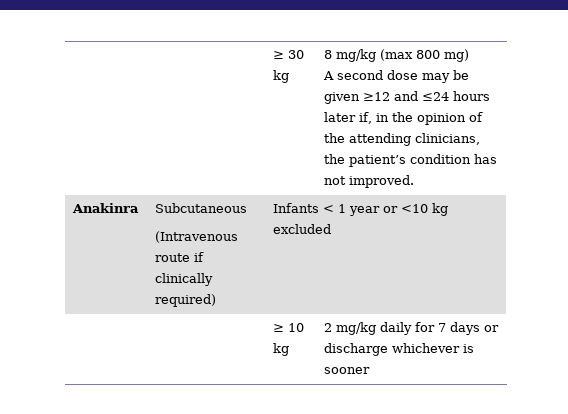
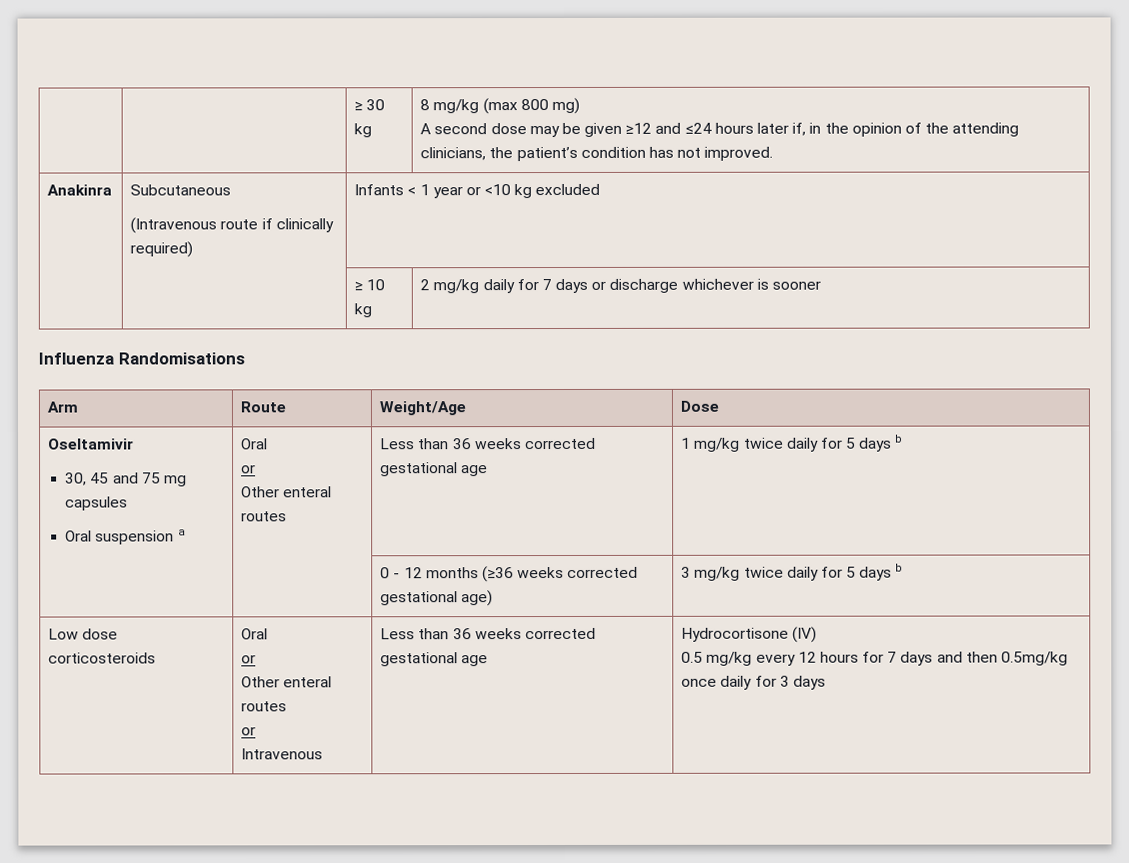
+ Influenza Randomisations
+ Arm | Route | Weight/Age | Dose
+ Oseltamivir
+ 30, 45 and 75 mg capsules
+ Oral suspension a | Oral
+ or
+ Other enteral routes | Less than 36 weeks corrected gestational age | 1 mg/kg twice daily for 5 days b
+ | | 0 - 12 months (≥36 weeks corrected gestational age) | 3 mg/kg twice daily for 5 days b
+ Low dose corticosteroids | Oral
+ or
+ Other enteral routes
+ or
+ Intravenous | Less than 36 weeks corrected gestational age | Hydrocortisone (IV)
+ 0.5 mg/kg every 12 hours for 7 days and then 0.5mg/kg once daily for 3 days

